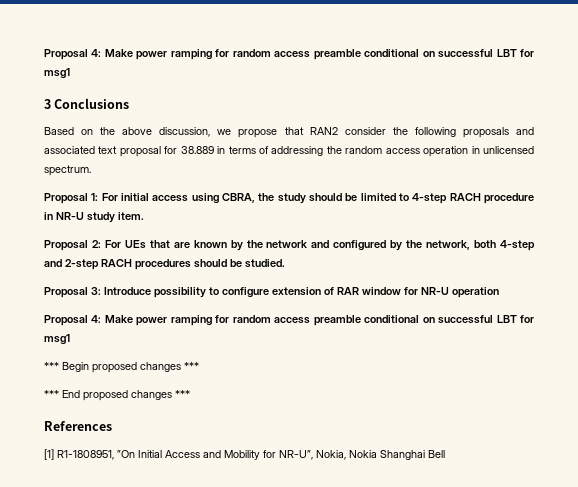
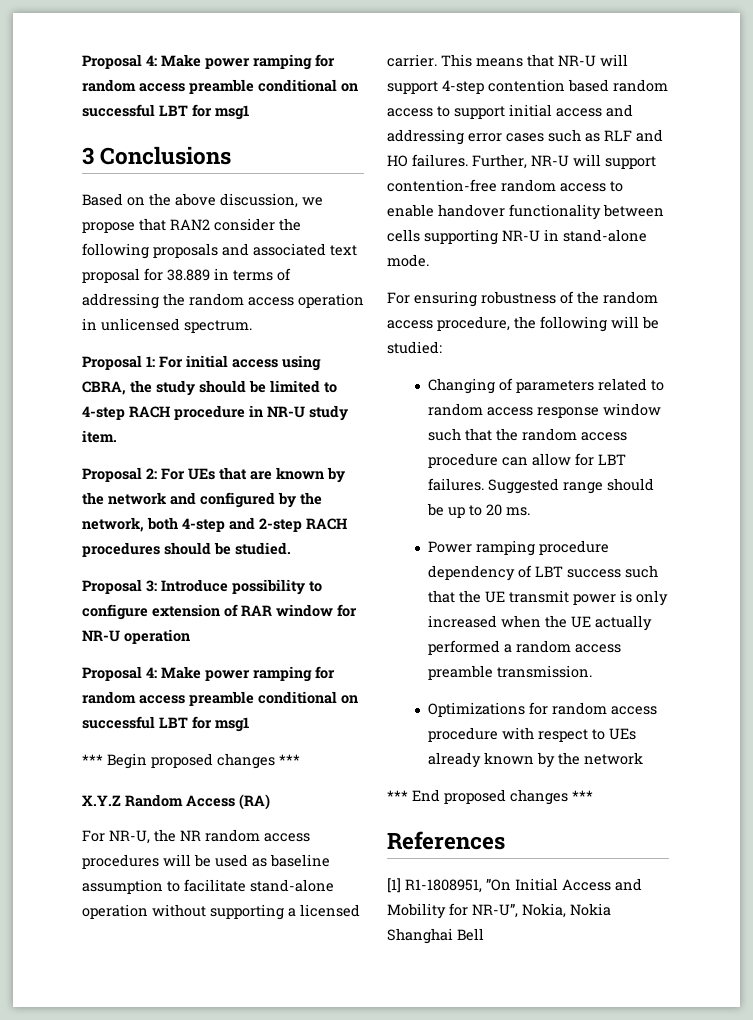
+ X.Y.Z Random Access (RA)
+ For NR-U, the NR random access procedures will be used as baseline assumption to facilitate stand-alone operation without supporting a licensed carrier. This means that NR-U will support 4-step contention based random access to support initial access and addressing error cases such as RLF and HO failures. Further, NR-U will support contention-free random access to enable handover functionality between cells supporting NR-U in stand-alone mode.
+ For ensuring robustness of the random access procedure, the following will be studied:
+ Changing of parameters related to random access response window such that the random access procedure can allow for LBT failures. Suggested range should be up to 20 ms.
+ Power ramping procedure dependency of LBT success such that the UE transmit power is only increased when the UE actually performed a random access preamble transmission.
+ Optimizations for random access procedure with respect to UEs already known by the network

